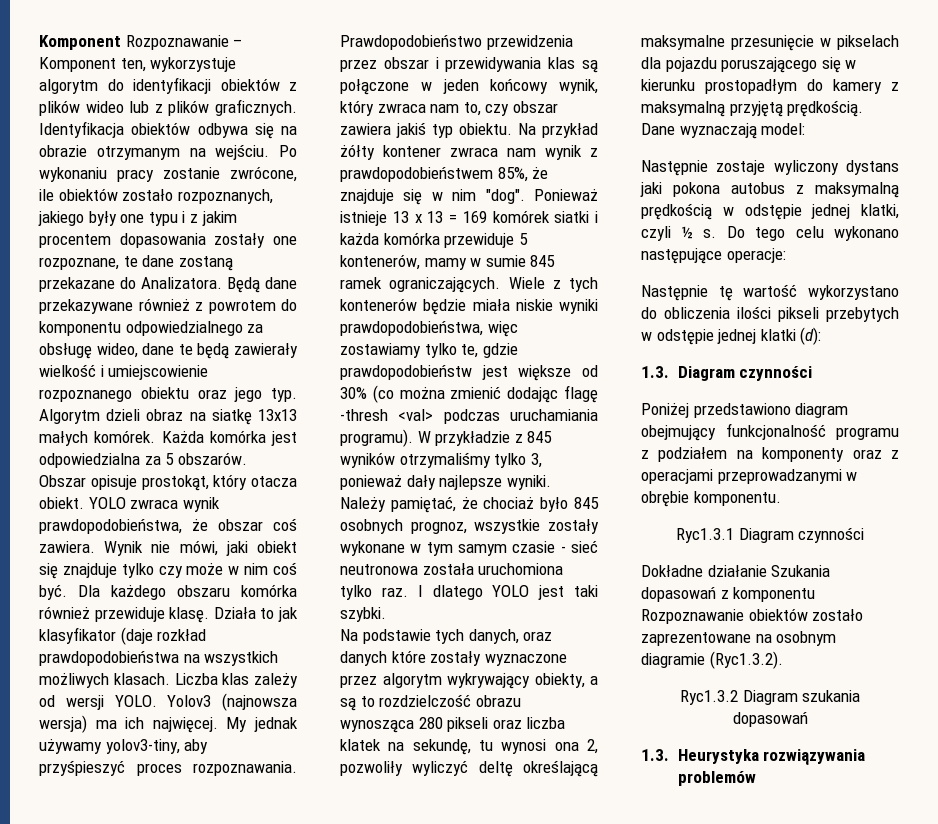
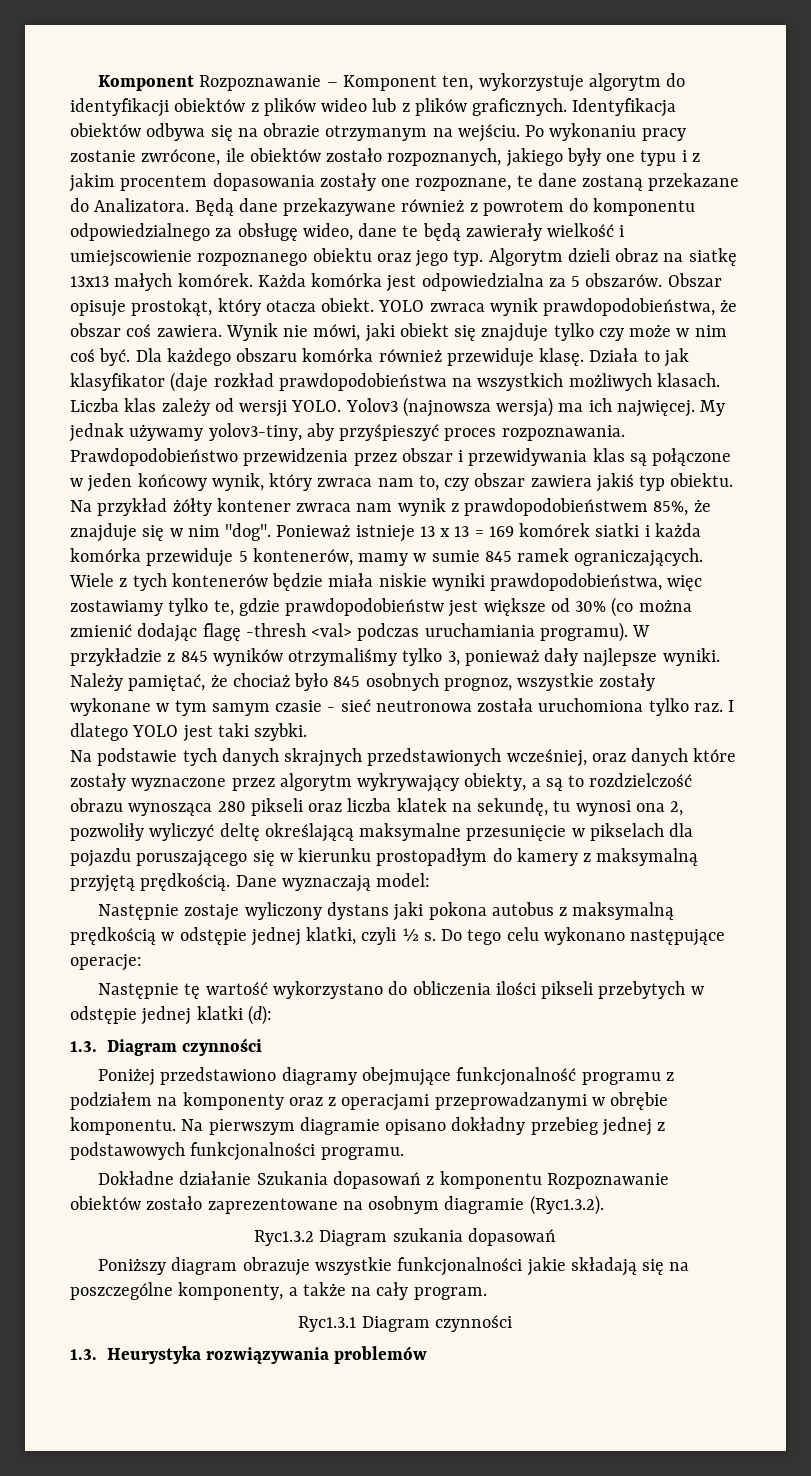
- Na podstawie tych danych, oraz danych które zostały wyznaczone przez algorytm wykrywający obiekty, a są to rozdzielczość obrazu wynosząca 280 pikseli oraz liczba klatek na sekundę, tu wynosi ona 2, pozwoliły wyliczyć deltę określającą maksymalne przesunięcie w pikselach dla pojazdu poruszającego się w kierunku prostopadłym do kamery z maksymalną przyjętą prędkością.
+ Na podstawie tych danych skrajnych przedstawionych wcześniej, oraz danych które zostały wyznaczone przez algorytm wykrywający obiekty, a są to rozdzielczość obrazu wynosząca 280 pikseli oraz liczba klatek na sekundę, tu wynosi ona 2, pozwoliły wyliczyć deltę określającą maksymalne przesunięcie w pikselach dla pojazdu poruszającego się w kierunku prostopadłym do kamery z maksymalną przyjętą prędkością.
- Poniżej przedstawiono diagram obejmujący funkcjonalność programu z podziałem na komponenty oraz z operacjami przeprowadzanymi w obrębie komponentu.
- Ryc1.3.1 Diagram czynności
+ Poniżej przedstawiono diagramy obejmujące funkcjonalność programu z podziałem na komponenty oraz z operacjami przeprowadzanymi w obrębie komponentu. Na pierwszym diagramie opisano dokładny przebieg jednej z podstawowych funkcjonalności programu.
+ Poniższy diagram obrazuje wszystkie funkcjonalności jakie składają się na poszczególne komponenty, a także na cały program.
+ Ryc1.3.1 Diagram czynności

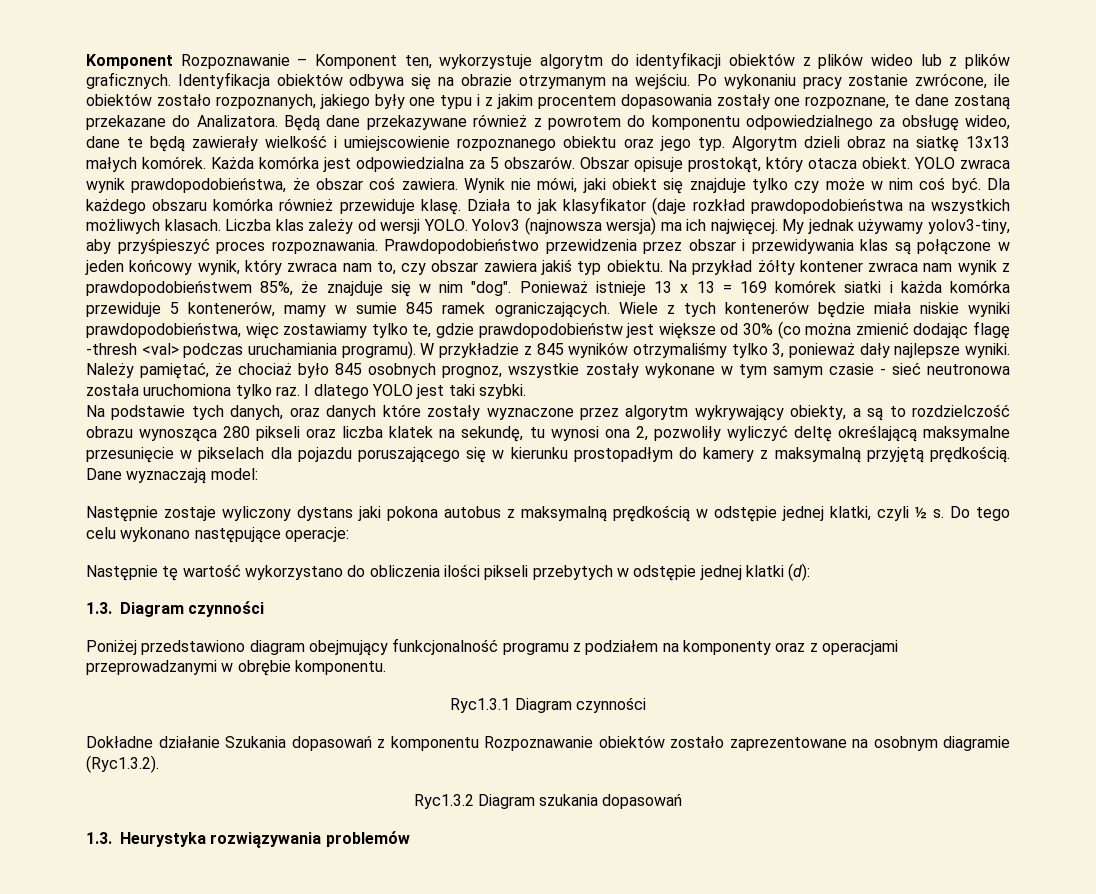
- Na podstawie tych danych skrajnych przedstawionych wcześniej, oraz danych które zostały wyznaczone przez algorytm wykrywający obiekty, a są to rozdzielczość obrazu wynosząca 280 pikseli oraz liczba klatek na sekundę, tu wynosi ona 2, pozwoliły wyliczyć deltę określającą maksymalne przesunięcie w pikselach dla pojazdu poruszającego się w kierunku prostopadłym do kamery z maksymalną przyjętą prędkością.
+ Na podstawie tych danych, oraz danych które zostały wyznaczone przez algorytm wykrywający obiekty, a są to rozdzielczość obrazu wynosząca 280 pikseli oraz liczba klatek na sekundę, tu wynosi ona 2, pozwoliły wyliczyć deltę określającą maksymalne przesunięcie w pikselach dla pojazdu poruszającego się w kierunku prostopadłym do kamery z maksymalną przyjętą prędkością.
- Poniżej przedstawiono diagramy obejmujące funkcjonalność programu z podziałem na komponenty oraz z operacjami przeprowadzanymi w obrębie komponentu. Na pierwszym diagramie opisano dokładny przebieg jednej z podstawowych funkcjonalności programu.
+ Poniżej przedstawiono diagram obejmujący funkcjonalność programu z podziałem na komponenty oraz z operacjami przeprowadzanymi w obrębie komponentu.
+ Ryc1.3.1 Diagram czynności
- Poniższy diagram obrazuje wszystkie funkcjonalności jakie składają się na poszczególne komponenty, a także na cały program.
- Ryc1.3.1 Diagram czynności

